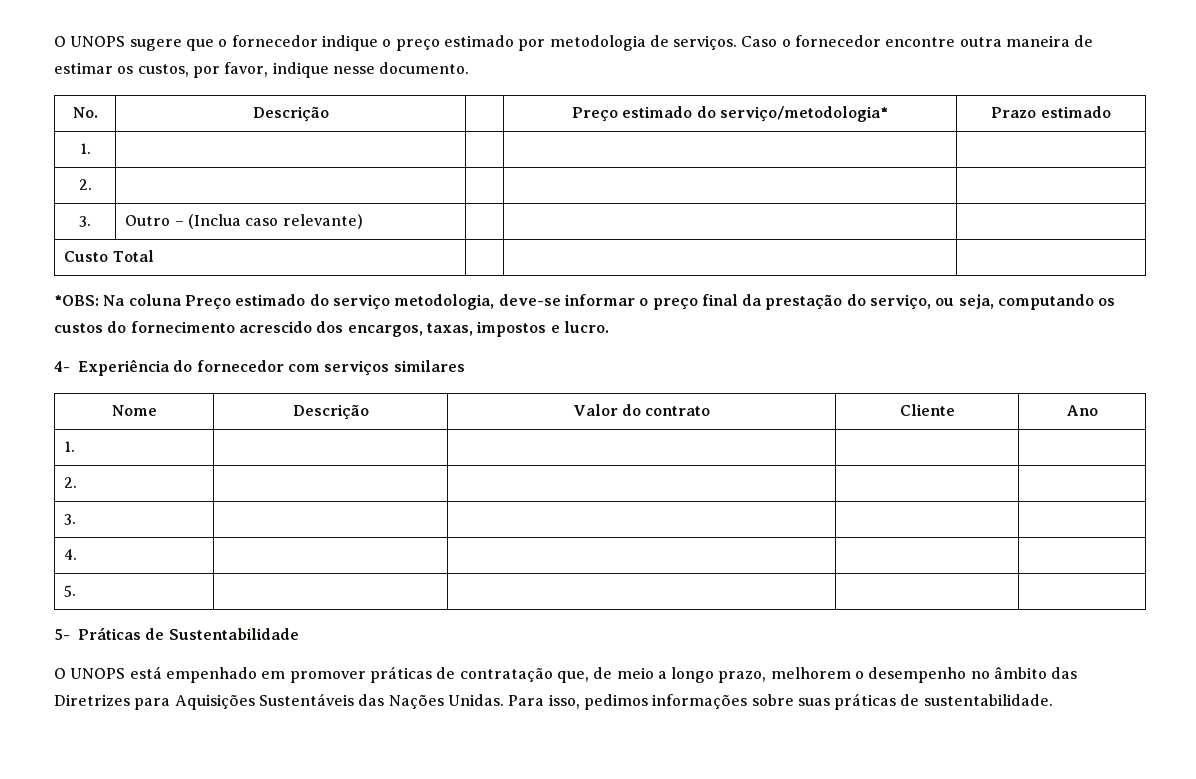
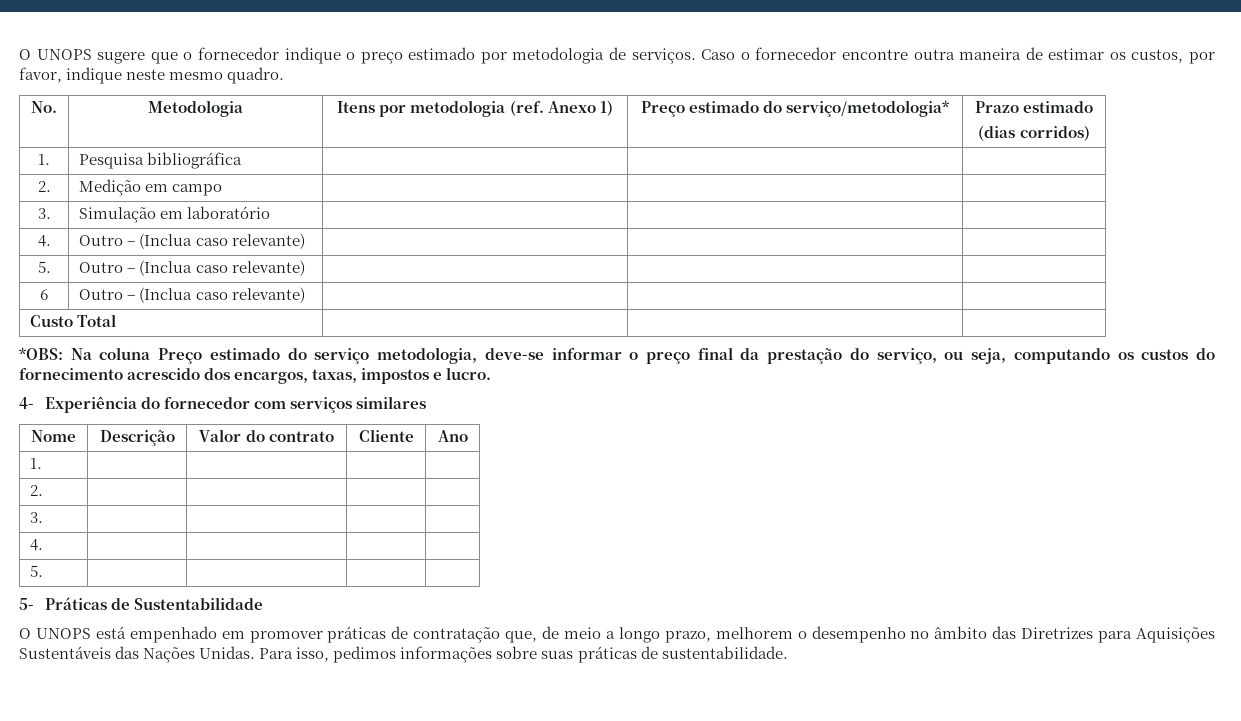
- Caso o fornecedor encontre outra maneira de estimar os custos, por favor, indique nesse documento.
- No. | Descrição | | Preço estimado do serviço/metodologia* | Prazo estimado
- 1. | | | |
- 2. | | | |
- 3. | Outro – (Inclua caso relevante) | | |
+ Caso o fornecedor encontre outra maneira de estimar os custos, por favor, indique neste mesmo quadro.
+ No. | Metodologia | Itens por metodologia (ref. Anexo 1) | Preço estimado do serviço/metodologia* | Prazo estimado
+ (dias corridos)
+ 1. | Pesquisa bibliográfica | | |
+ 2. | Medição em campo | | |
+ 3. | Simulação em laboratório | | |
+ 4. | Outro – (Inclua caso relevante) | | |
+ 5. | Outro – (Inclua caso relevante) | | |
+ 6 | Outro – (Inclua caso relevante) | | |

